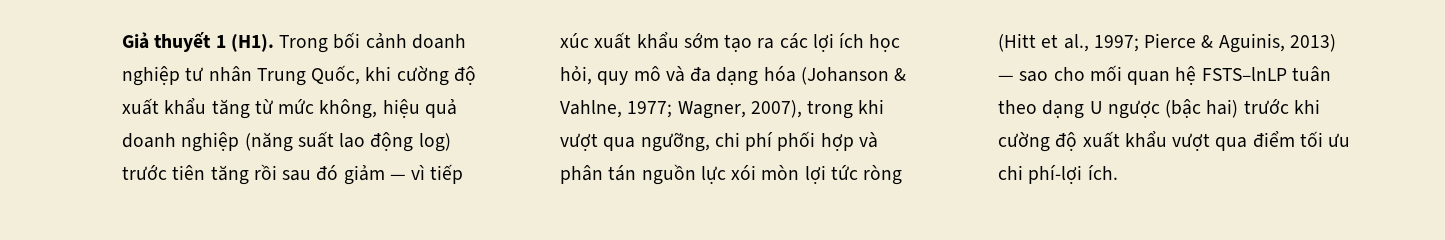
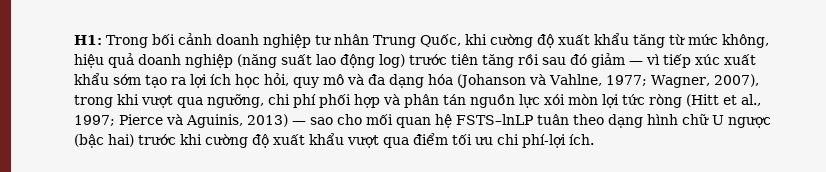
- Giả thuyết 1 (H1). Trong bối cảnh doanh nghiệp tư nhân Trung Quốc, khi cường độ xuất khẩu tăng từ mức không, hiệu quả doanh nghiệp (năng suất lao động log) trước tiên tăng rồi sau đó giảm — vì tiếp xúc xuất khẩu sớm tạo ra các lợi ích học hỏi, quy mô và đa dạng hóa (Johanson & Vahlne, 1977;
+ H1: Trong bối cảnh doanh nghiệp tư nhân Trung Quốc, khi cường độ xuất khẩu tăng từ mức không, hiệu quả doanh nghiệp (năng suất lao động log) trước tiên tăng rồi sau đó giảm — vì tiếp xúc xuất khẩu sớm tạo ra lợi ích học hỏi, quy mô và đa dạng hóa (Johanson và Vahlne, 1977;
- Pierce & Aguinis, 2013) — sao cho mối quan hệ FSTS–lnLP tuân theo dạng U ngược (bậc hai) trước khi cường độ xuất khẩu vượt qua điểm tối ưu chi phí-lợi ích.
+ Pierce và Aguinis, 2013) — sao cho mối quan hệ FSTS–lnLP tuân theo dạng hình chữ U ngược (bậc hai) trước khi cường độ xuất khẩu vượt qua điểm tối ưu chi phí-lợi ích.

